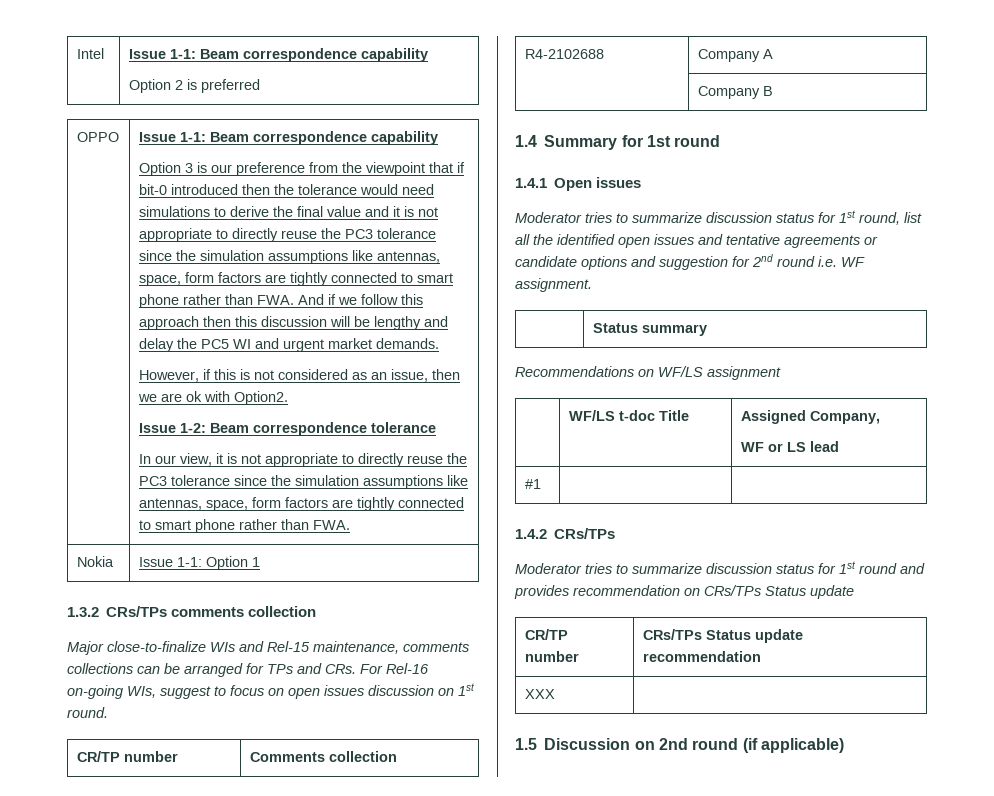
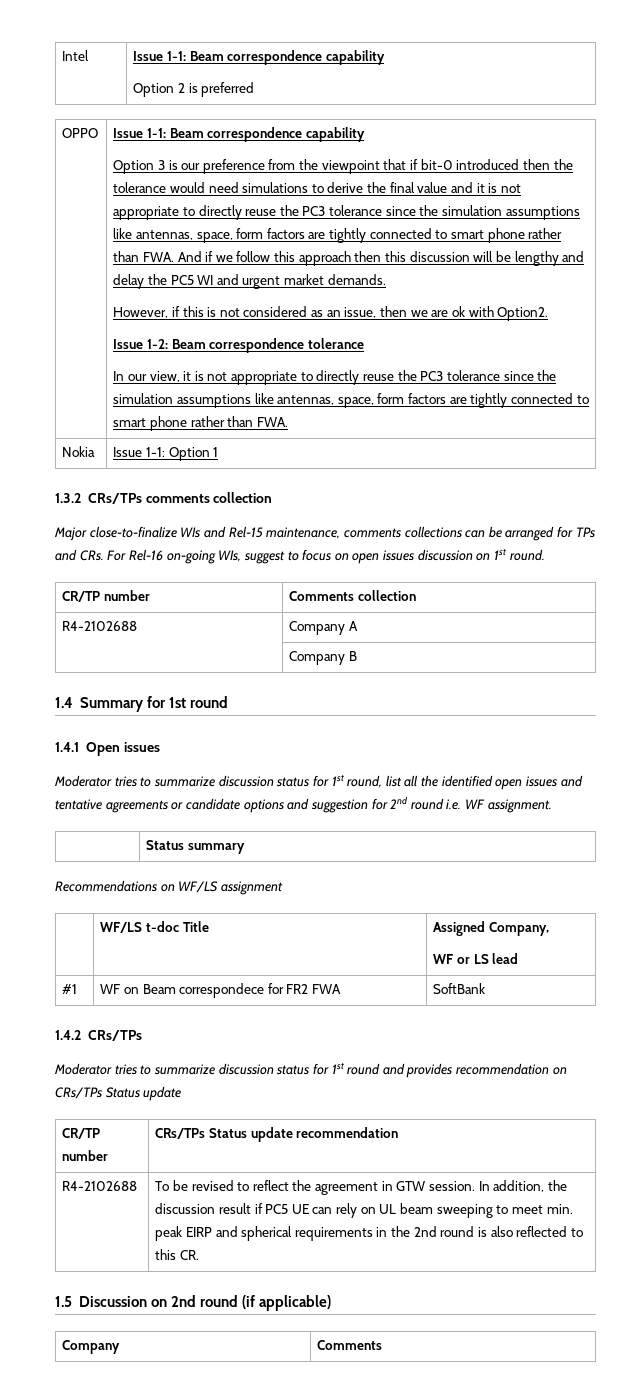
- #1 | |
+ #1 | WF on Beam correspondece for FR2 FWA | SoftBank
- XXX
+ R4-2102688 | To be revised to reflect the agreement in GTW session. In addition, the discussion result if PC5 UE can rely on UL beam sweeping to meet min. peak EIRP and spherical requirements in the 2nd round is also reflected to this CR.
+ Company | Comments

